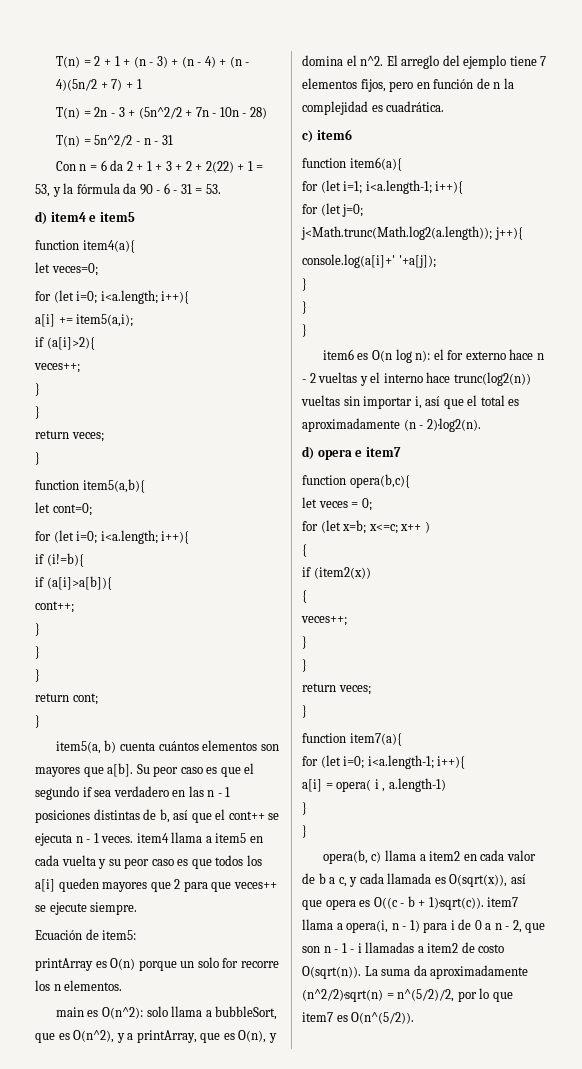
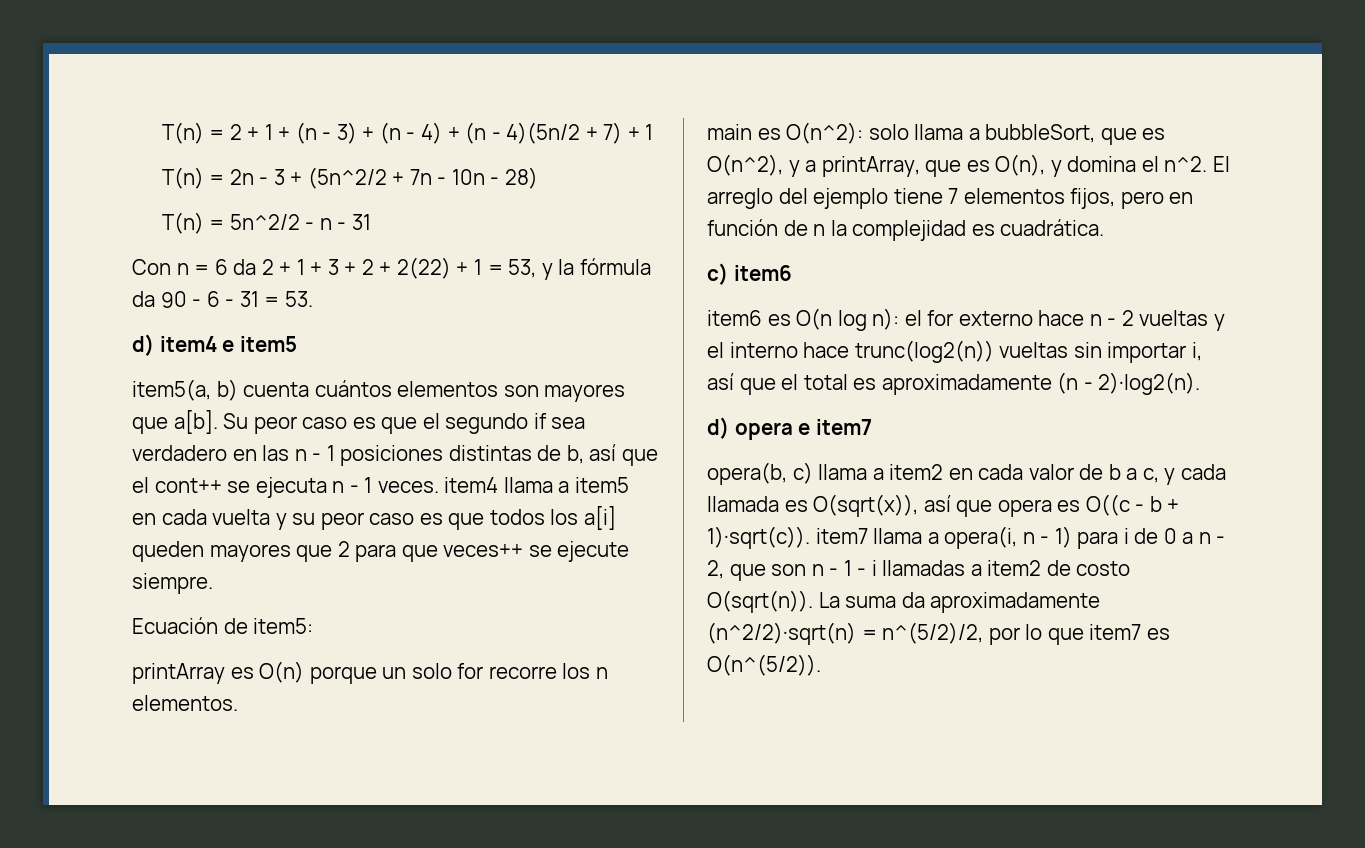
- function item4(a){
- let veces=0;
- for (let i=0; i<a.length; i++){
- a[i] += item5(a,i);
- if (a[i]>2){
- veces++;
- }
- }
- return veces;
- }
- function item5(a,b){
- let cont=0;
- for (let i=0; i<a.length; i++){
- if (i!=b){
- if (a[i]>a[b]){
- cont++;
- }
- }
- }
- return cont;
- }
- function item6(a){
- for (let i=1; i<a.length-1; i++){
- for (let j=0; j<Math.trunc(Math.log2(a.length)); j++){
- console.log(a[i]+' '+a[j]);
- }
- }
- }
- function opera(b,c){
- let veces = 0;
- for (let x=b; x<=c; x++ )
- {
- if (item2(x))
- {
- veces++;
- }
- }
- return veces;
- }
- function item7(a){
- for (let i=0; i<a.length-1; i++){
- a[i] = opera( i , a.length-1)
- }
- }

